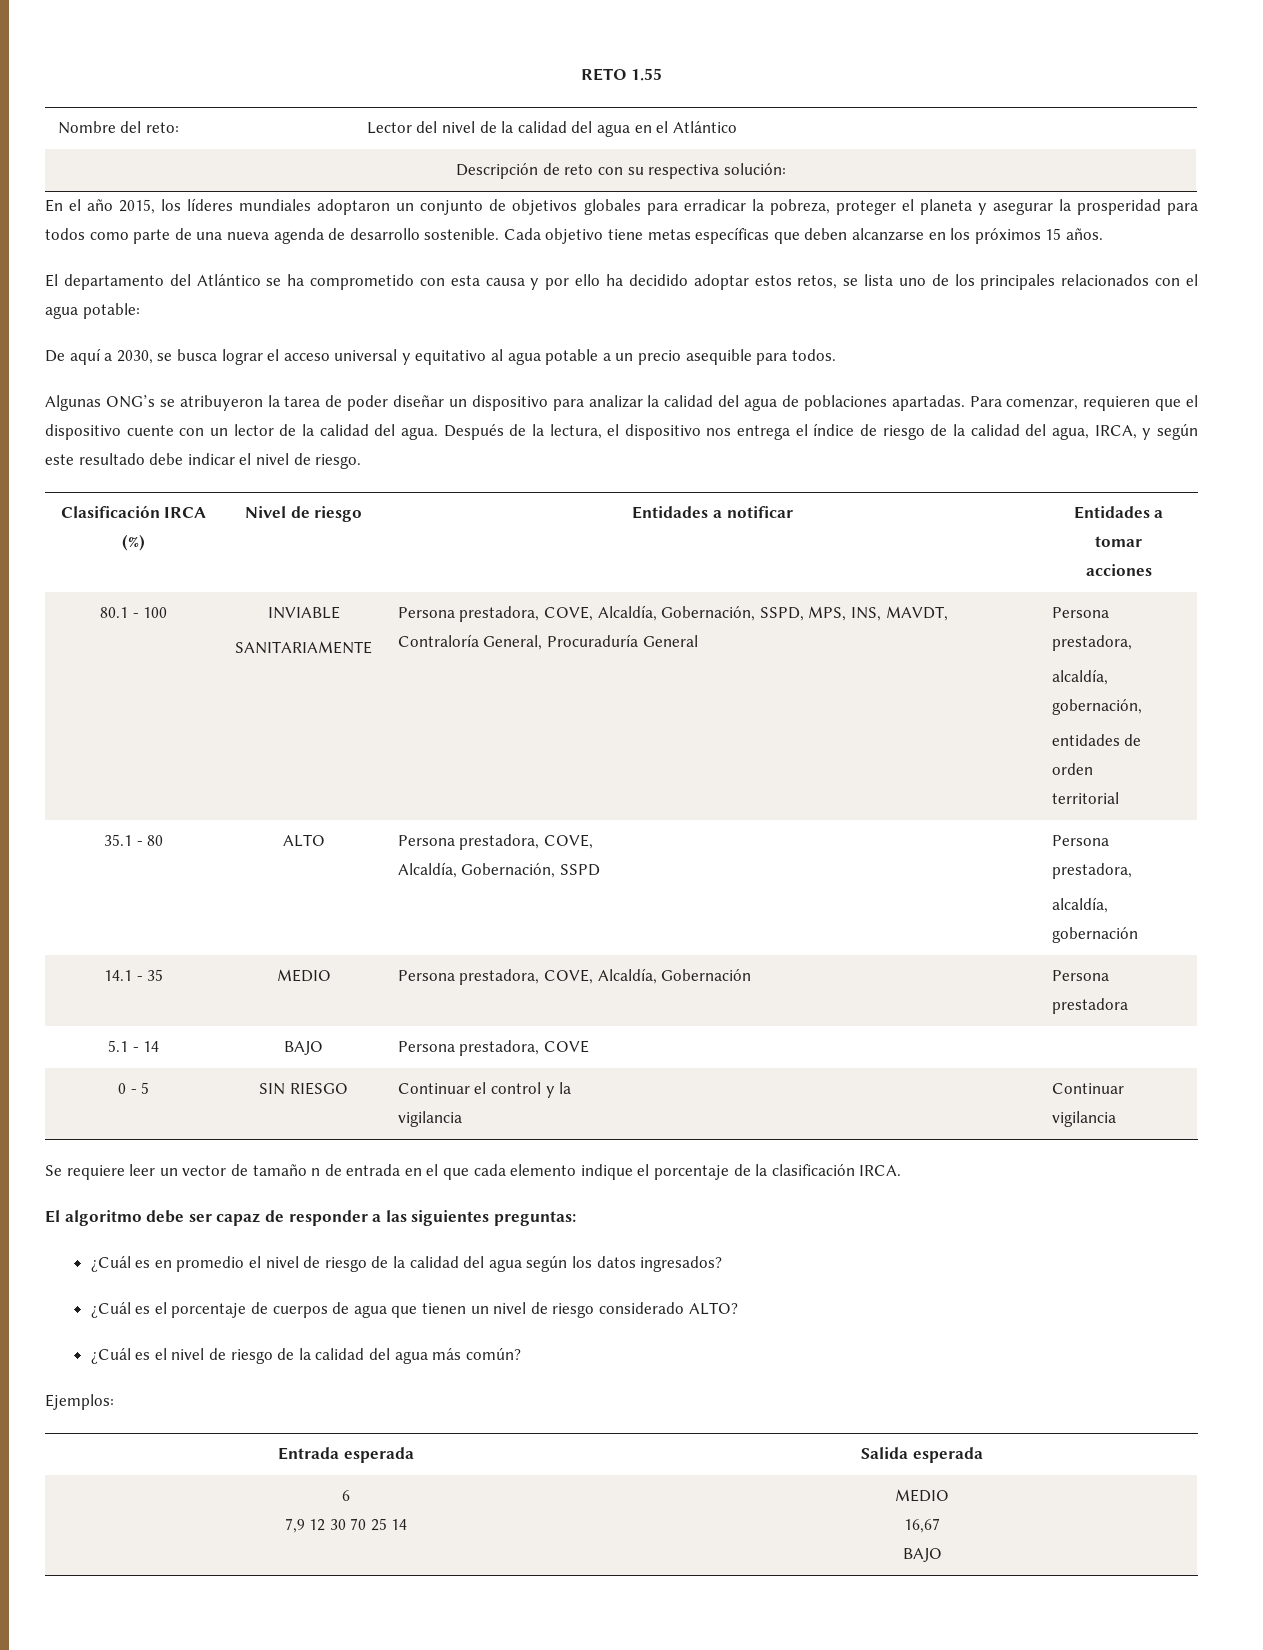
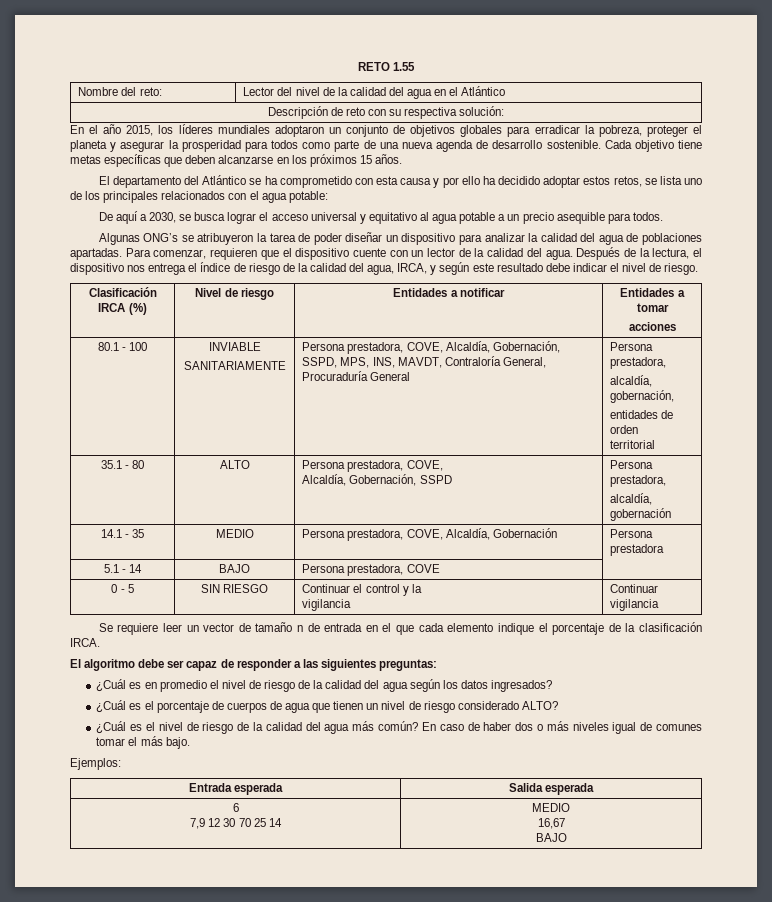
+ En caso de haber dos o más niveles igual de comunes tomar el más bajo.

